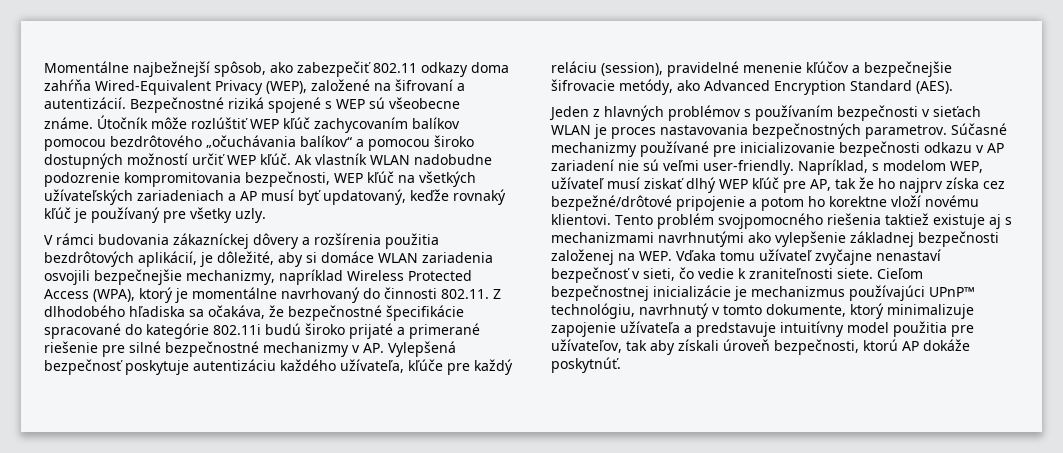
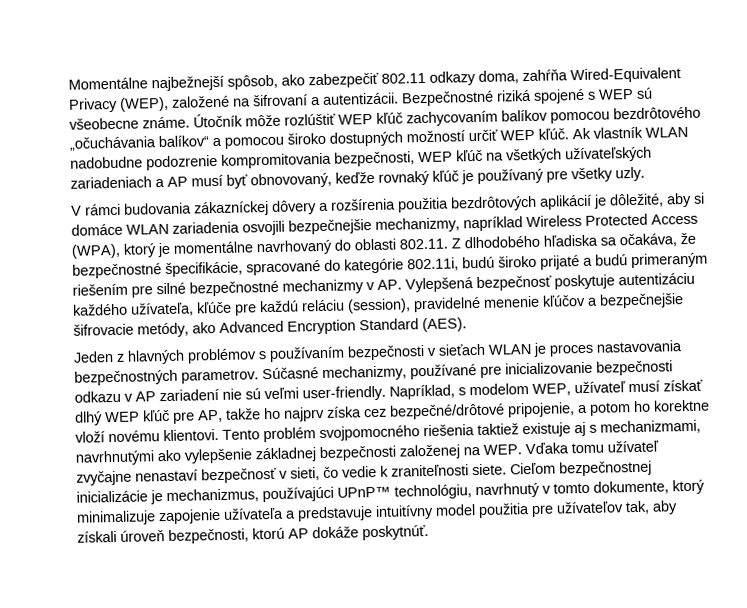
- Momentálne najbežnejší spôsob, ako zabezpečiť 802.11 odkazy doma zahŕňa Wired-Equivalent Privacy (WEP), založené na šifrovaní a autentizácií.
+ Momentálne najbežnejší spôsob, ako zabezpečiť 802.11 odkazy doma, zahŕňa Wired-Equivalent Privacy (WEP), založené na šifrovaní a autentizácii.
- Ak vlastník WLAN nadobudne podozrenie kompromitovania bezpečnosti, WEP kľúč na všetkých užívateľských zariadeniach a AP musí byť updatovaný, keďže rovnaký kľúč je používaný pre všetky uzly.
+ Ak vlastník WLAN nadobudne podozrenie kompromitovania bezpečnosti, WEP kľúč na všetkých užívateľských zariadeniach a AP musí byť obnovovaný, keďže rovnaký kľúč je používaný pre všetky uzly.
- V rámci budovania zákazníckej dôvery a rozšírenia použitia bezdrôtových aplikácií, je dôležité, aby si domáce WLAN zariadenia osvojili bezpečnejšie mechanizmy, napríklad Wireless Protected Access (WPA), ktorý je momentálne navrhovaný do činnosti 802.11. Z dlhodobého hľadiska sa očakáva, že bezpečnostné špecifikácie spracované do kategórie 802.11i budú široko prijaté a primerané riešenie pre silné bezpečnostné mechanizmy v AP. Vylepšená bezpečnosť poskytuje autentizáciu každého užívateľa, kľúče pre každý reláciu (session), pravidelné menenie kľúčov a bezpečnejšie šifrovacie metódy, ako Advanced Encryption Standard (AES).
+ V rámci budovania zákazníckej dôvery a rozšírenia použitia bezdrôtových aplikácií je dôležité, aby si domáce WLAN zariadenia osvojili bezpečnejšie mechanizmy, napríklad Wireless Protected Access (WPA), ktorý je momentálne navrhovaný do oblasti 802.11. Z dlhodobého hľadiska sa očakáva, že bezpečnostné špecifikácie, spracované do kategórie 802.11i, budú široko prijaté a budú primeraným riešením pre silné bezpečnostné mechanizmy v AP. Vylepšená bezpečnosť poskytuje autentizáciu každého užívateľa, kľúče pre každú reláciu (session), pravidelné menenie kľúčov a bezpečnejšie šifrovacie metódy, ako Advanced Encryption Standard (AES).
- Súčasné mechanizmy používané pre inicializovanie bezpečnosti odkazu v AP zariadení nie sú veľmi user-friendly.
+ Súčasné mechanizmy, používané pre inicializovanie bezpečnosti odkazu v AP zariadení nie sú veľmi user-friendly.
- Napríklad, s modelom WEP, užívateľ musí ziskať dlhý WEP kľúč pre AP, tak že ho najprv získa cez bezpežné/drôtové pripojenie a potom ho korektne vloží novému klientovi.
+ Napríklad, s modelom WEP, užívateľ musí získať dlhý WEP kľúč pre AP, takže ho najprv získa cez bezpečné/drôtové pripojenie, a potom ho korektne vloží novému klientovi.
- Tento problém svojpomocného riešenia taktiež existuje aj s mechanizmami navrhnutými ako vylepšenie základnej bezpečnosti založenej na WEP. Vďaka tomu užívateľ zvyčajne nenastaví bezpečnosť v sieti, čo vedie k zraniteľnosti siete.
+ Tento problém svojpomocného riešenia taktiež existuje aj s mechanizmami, navrhnutými ako vylepšenie základnej bezpečnosti založenej na WEP. Vďaka tomu užívateľ zvyčajne nenastaví bezpečnosť v sieti, čo vedie k zraniteľnosti siete.
- Cieľom bezpečnostnej inicializácie je mechanizmus používajúci UPnP™ technológiu, navrhnutý v tomto dokumente, ktorý minimalizuje zapojenie užívateľa a predstavuje intuitívny model použitia pre užívateľov, tak aby získali úroveň bezpečnosti, ktorú AP dokáže poskytnúť.
+ Cieľom bezpečnostnej inicializácie je mechanizmus, používajúci UPnP™ technológiu, navrhnutý v tomto dokumente, ktorý minimalizuje zapojenie užívateľa a predstavuje intuitívny model použitia pre užívateľov tak, aby získali úroveň bezpečnosti, ktorú AP dokáže poskytnúť.

